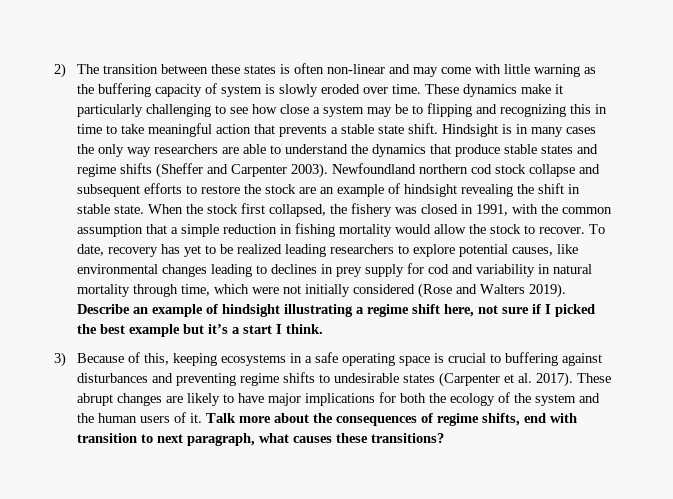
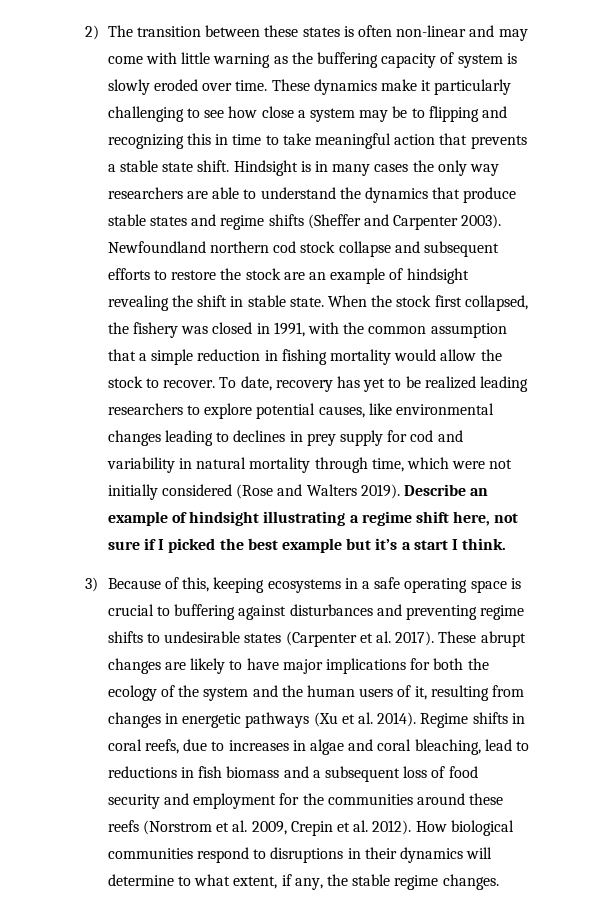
- These abrupt changes are likely to have major implications for both the ecology of the system and the human users of it. Talk more about the consequences of regime shifts, end with transition to next paragraph, what causes these transitions?
+ These abrupt changes are likely to have major implications for both the ecology of the system and the human users of it, resulting from changes in energetic pathways (Xu et al. 2014). Regime shifts in coral reefs, due to increases in algae and coral bleaching, lead to reductions in fish biomass and a subsequent loss of food security and employment for the communities around these reefs (Norstrom et al. 2009, Crepin et al. 2012). How biological communities respond to disruptions in their dynamics will determine to what extent, if any, the stable regime changes.

